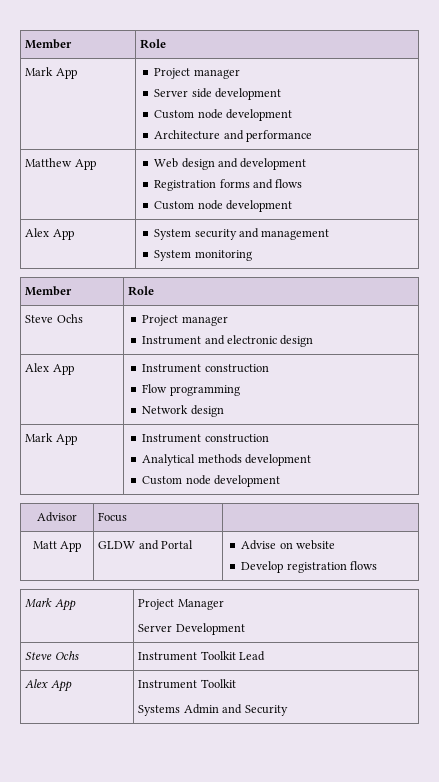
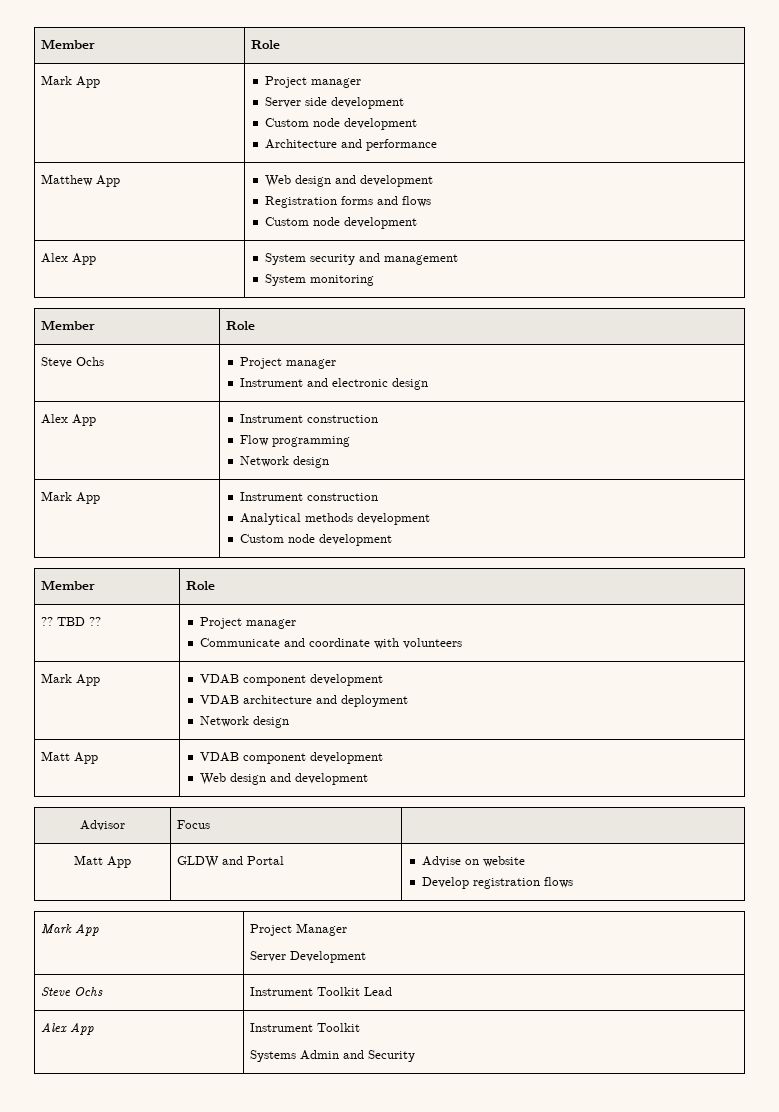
  Mark App | Instrument construction
  Analytical methods development
  Custom node development
+ Member | Role
+ ?? TBD ?? | Project manager
+ Communicate and coordinate with volunteers
+ Mark App | VDAB component development
+ VDAB architecture and deployment
+ Network design
+ Matt App | VDAB component development
+ Web design and development

